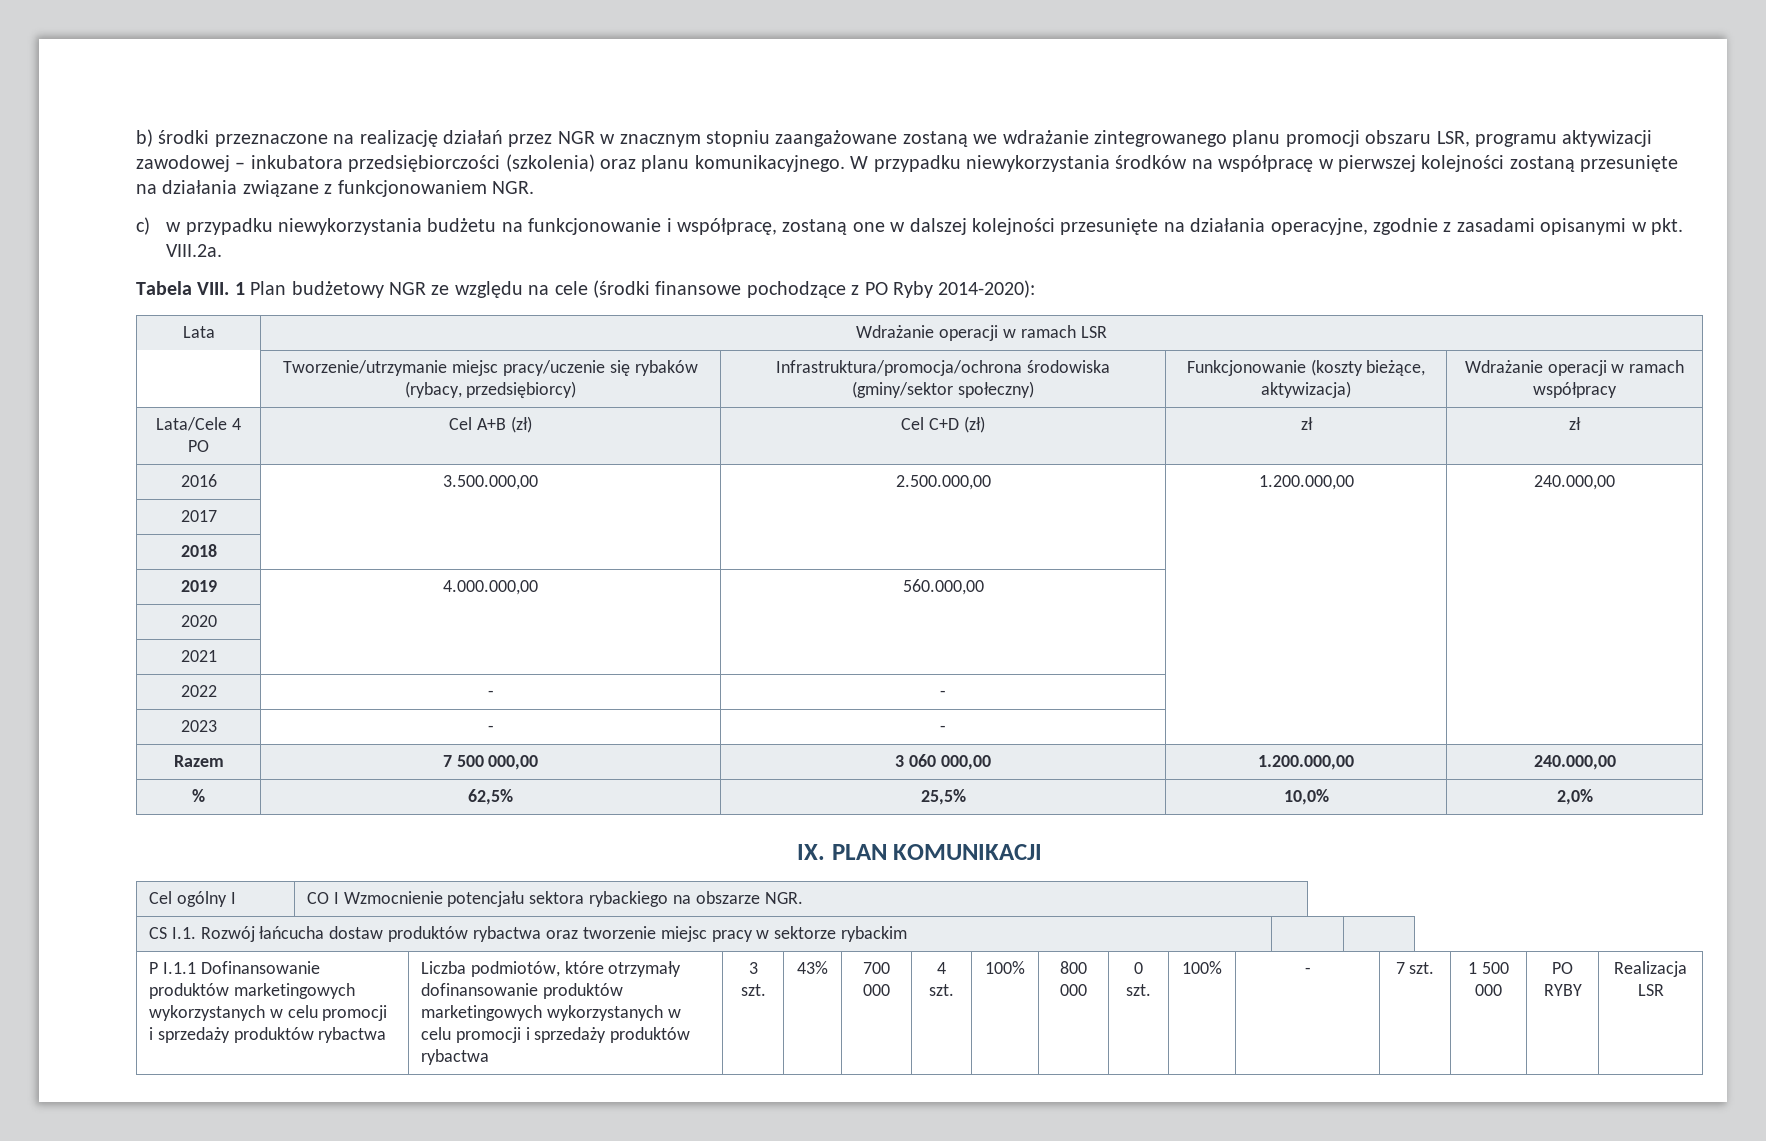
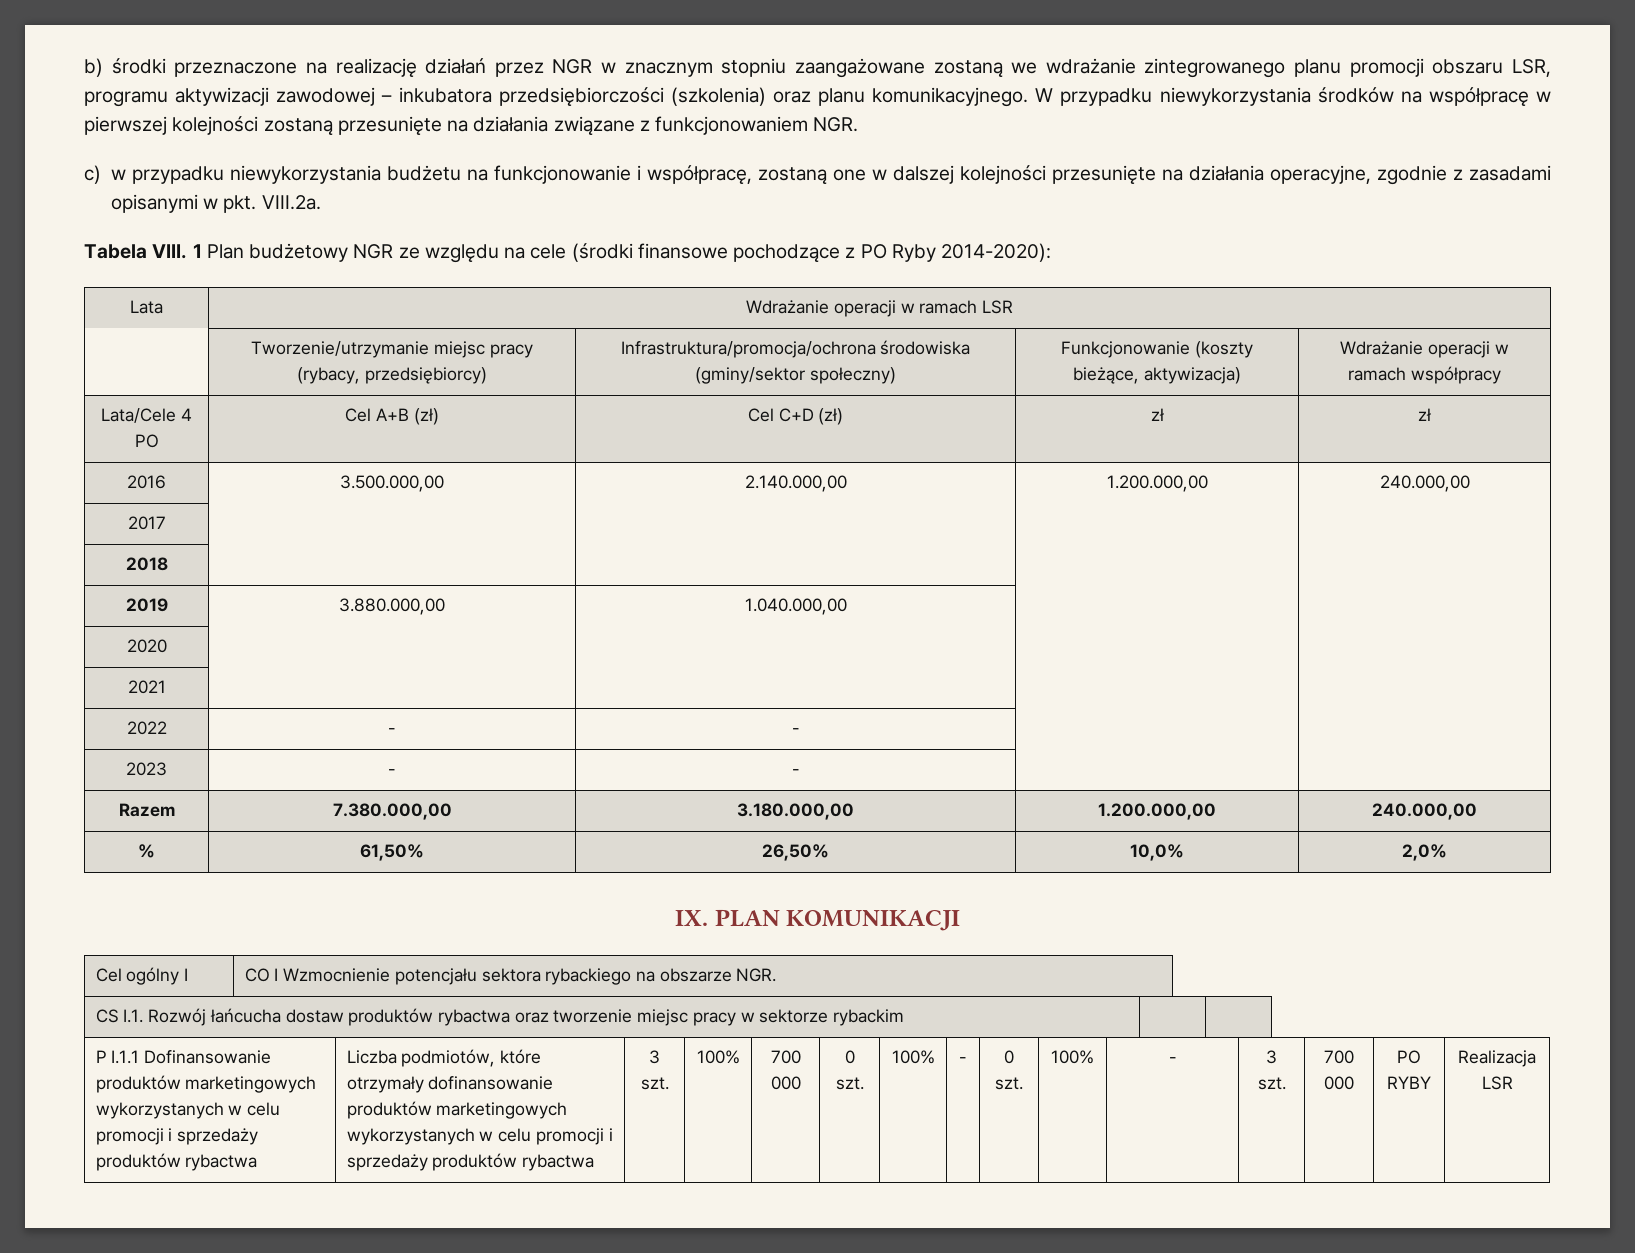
- | Tworzenie/utrzymanie miejsc pracy/uczenie się rybaków (rybacy, przedsiębiorcy) | Infrastruktura/promocja/ochrona środowiska (gminy/sektor społeczny) | Funkcjonowanie (koszty bieżące, aktywizacja) | Wdrażanie operacji w ramach współpracy
+ | Tworzenie/utrzymanie miejsc pracy (rybacy, przedsiębiorcy) | Infrastruktura/promocja/ochrona środowiska (gminy/sektor społeczny) | Funkcjonowanie (koszty bieżące, aktywizacja) | Wdrażanie operacji w ramach współpracy
- 2016 | 3.500.000,00 | 2.500.000,00 | 1.200.000,00 | 240.000,00
+ 2016 | 3.500.000,00 | 2.140.000,00 | 1.200.000,00 | 240.000,00
- 2019 | 4.000.000,00 | 560.000,00 | |
+ 2019 | 3.880.000,00 | 1.040.000,00 | |
- Razem | 7 500 000,00 | 3 060 000,00 | 1.200.000,00 | 240.000,00
+ Razem | 7.380.000,00 | 3.180.000,00 | 1.200.000,00 | 240.000,00
- % | 62,5% | 25,5% | 10,0% | 2,0%
+ % | 61,50% | 26,50% | 10,0% | 2,0%
- 43% | 700 000 | 4 szt. | 100% | 800 000 | 0 szt. | 100% | - | 7 szt. | 1 500 000
+ 100% | 700 000 | 0 szt. | 100% | - | 0 szt. | 100% | - | 3 szt. | 700 000

